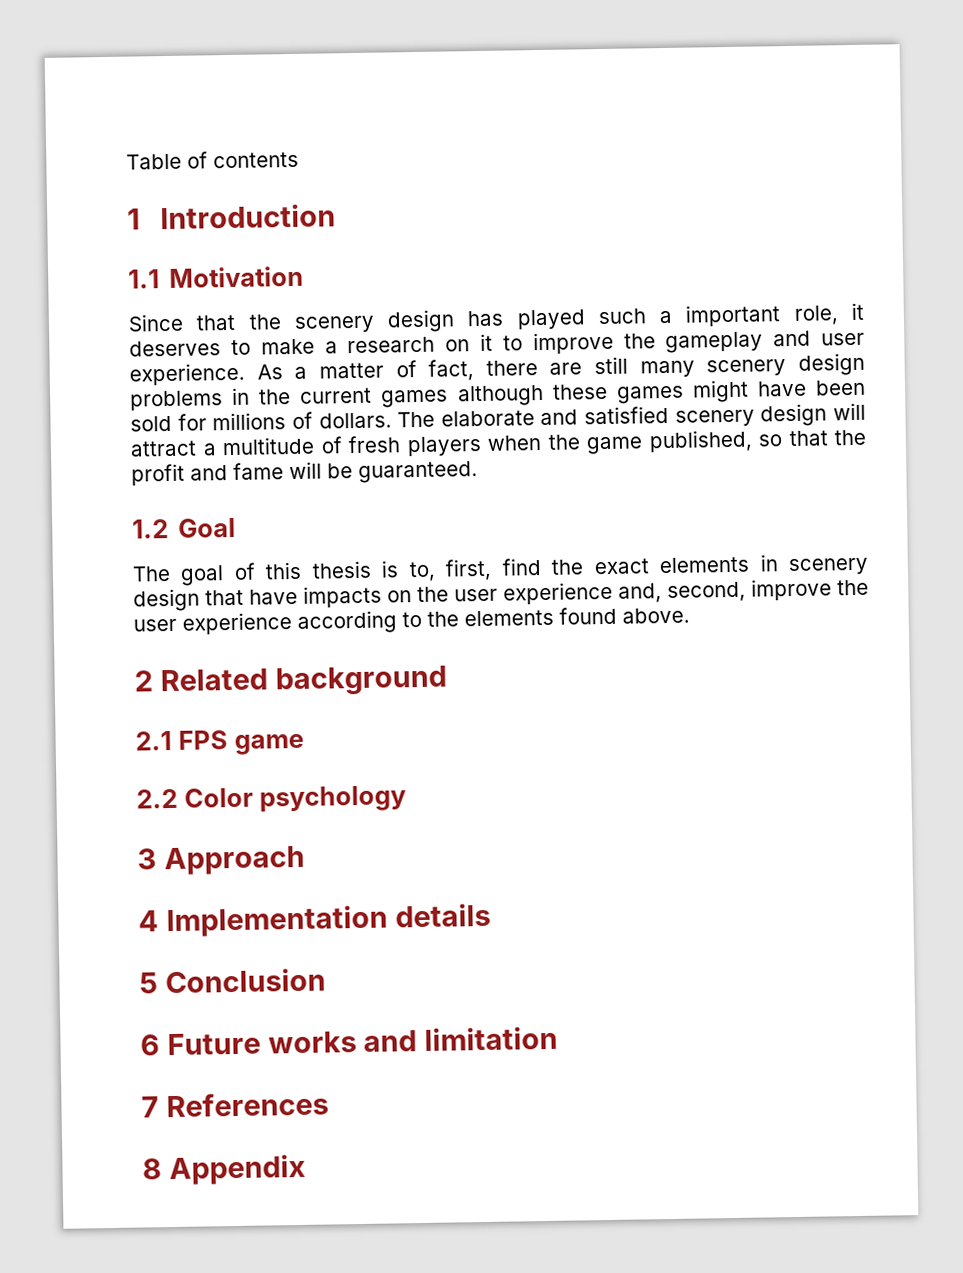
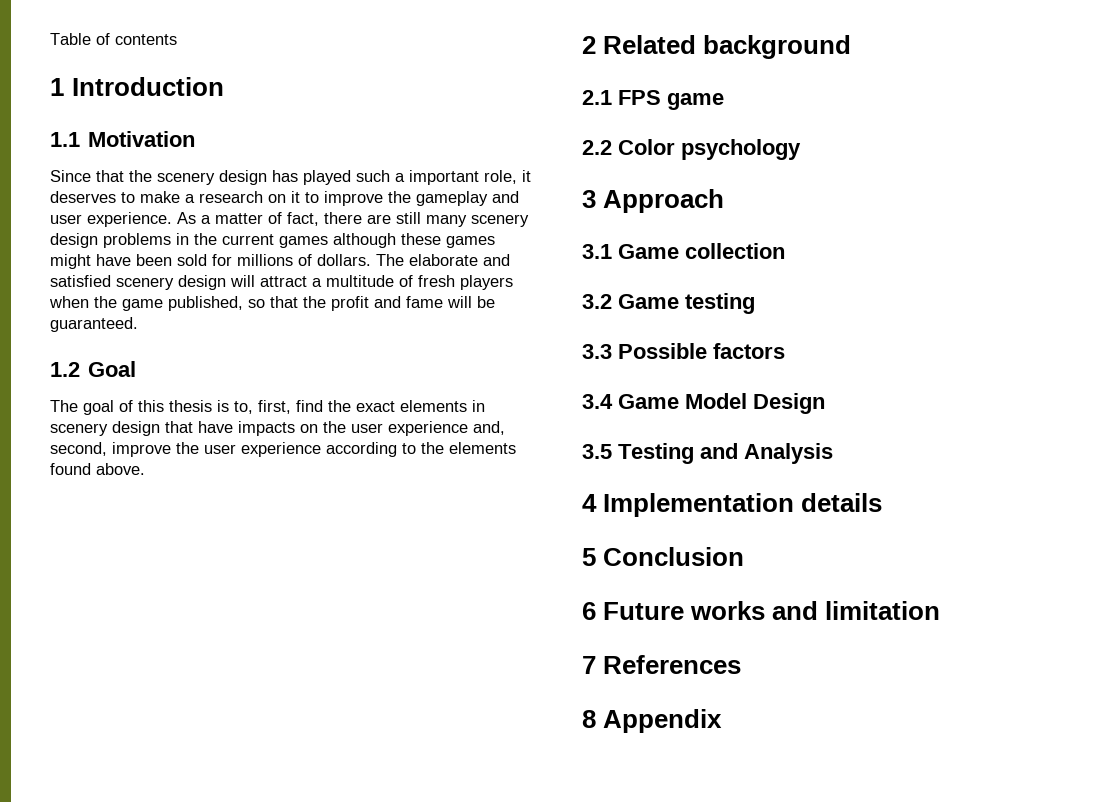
+ 3.1 Game collection
+ 3.2 Game testing
+ 3.3 Possible factors
+ 3.4 Game Model Design
+ 3.5 Testing and Analysis

